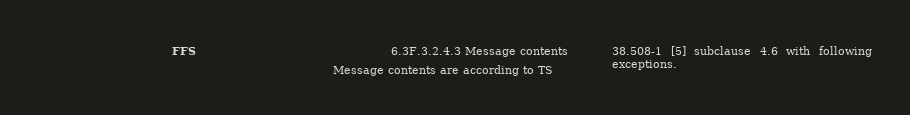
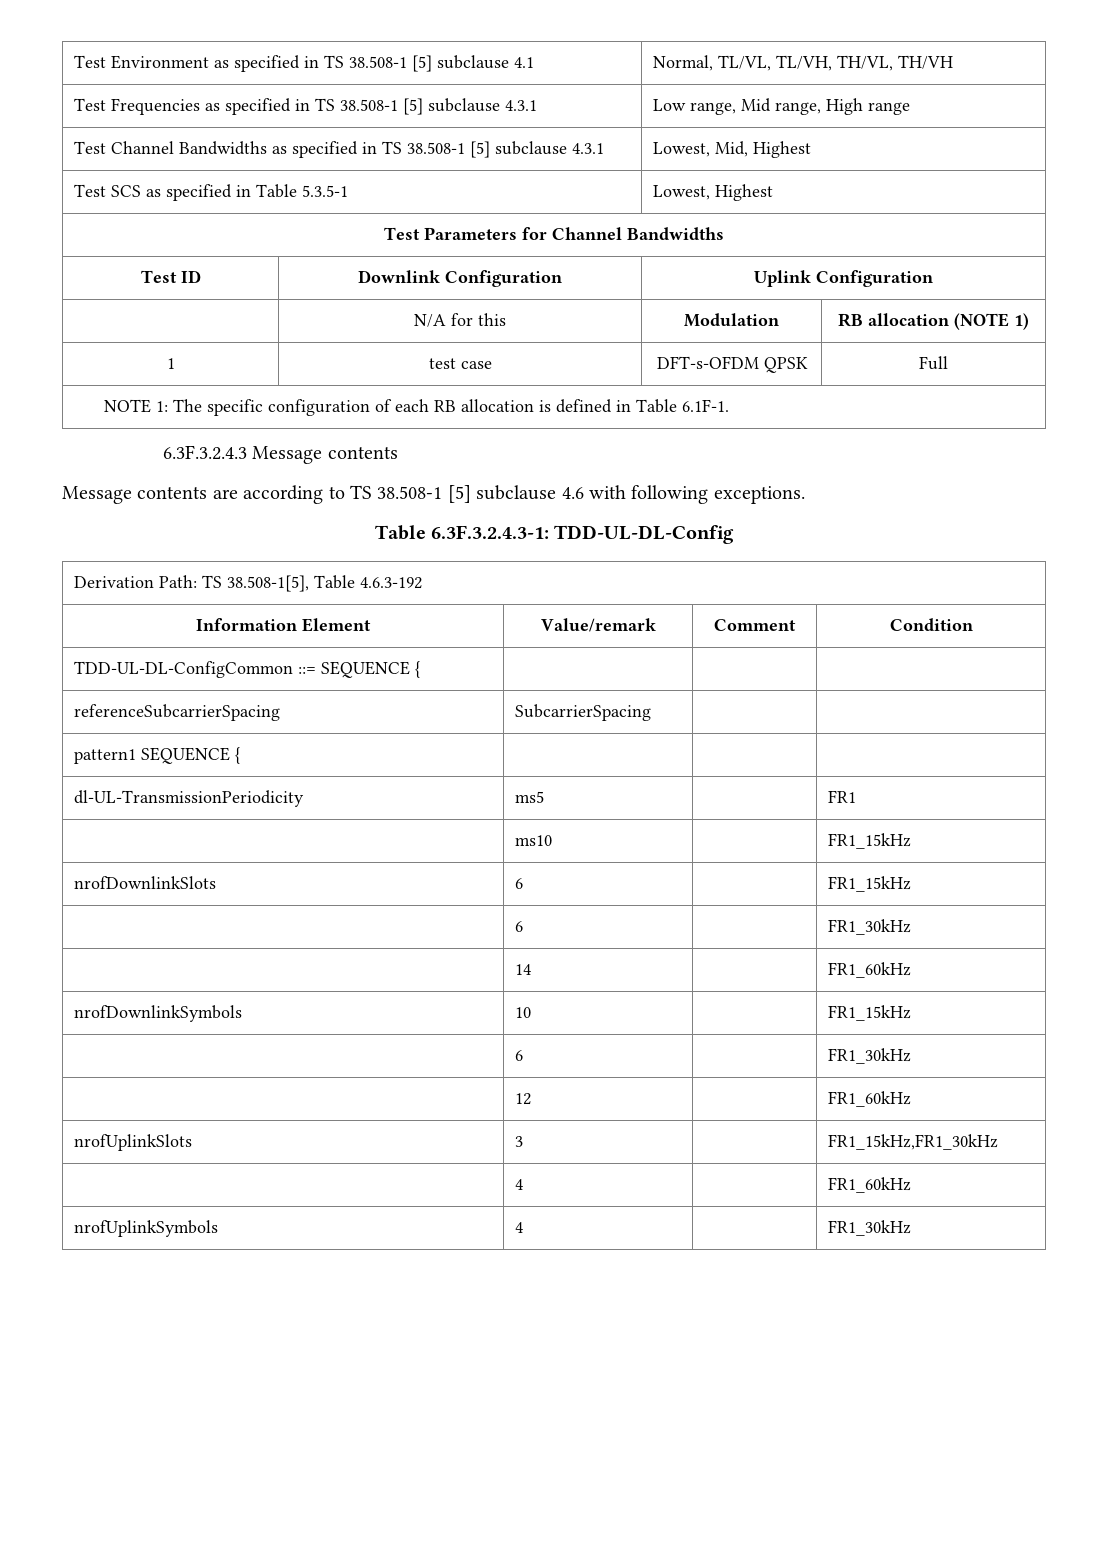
- FFS
+ Test Environment as specified in TS 38.508-1 [5] subclause 4.1 | Normal, TL/VL, TL/VH, TH/VL, TH/VH
+ Test Frequencies as specified in TS 38.508-1 [5] subclause 4.3.1 | Low range, Mid range, High range
+ Test Channel Bandwidths as specified in TS 38.508-1 [5] subclause 4.3.1 | Lowest, Mid, Highest
+ Test SCS as specified in Table 5.3.5-1 | Lowest, Highest
+ Test Parameters for Channel Bandwidths
+ Test ID | Downlink Configuration | Uplink Configuration
+ | N/A for this | Modulation | RB allocation (NOTE 1)
+ 1 | test case | DFT-s-OFDM QPSK | Full
+ NOTE 1: The specific configuration of each RB allocation is defined in Table 6.1F-1.
+ Table 6.3F.3.2.4.3-1: TDD-UL-DL-Config
+ Derivation Path: TS 38.508-1[5], Table 4.6.3-192
+ Information Element | Value/remark | Comment | Condition
+ TDD-UL-DL-ConfigCommon ::= SEQUENCE { | | |
+ referenceSubcarrierSpacing | SubcarrierSpacing | |
+ pattern1 SEQUENCE { | | |
+ dl-UL-TransmissionPeriodicity | ms5 | | FR1
+ | ms10 | | FR1_15kHz
+ nrofDownlinkSlots | 6 | | FR1_15kHz
+ | 6 | | FR1_30kHz
+ | 14 | | FR1_60kHz
+ nrofDownlinkSymbols | 10 | | FR1_15kHz
+ | 6 | | FR1_30kHz
+ | 12 | | FR1_60kHz
+ nrofUplinkSlots | 3 | | FR1_15kHz,FR1_30kHz
+ | 4 | | FR1_60kHz
+ nrofUplinkSymbols | 4 | | FR1_30kHz

